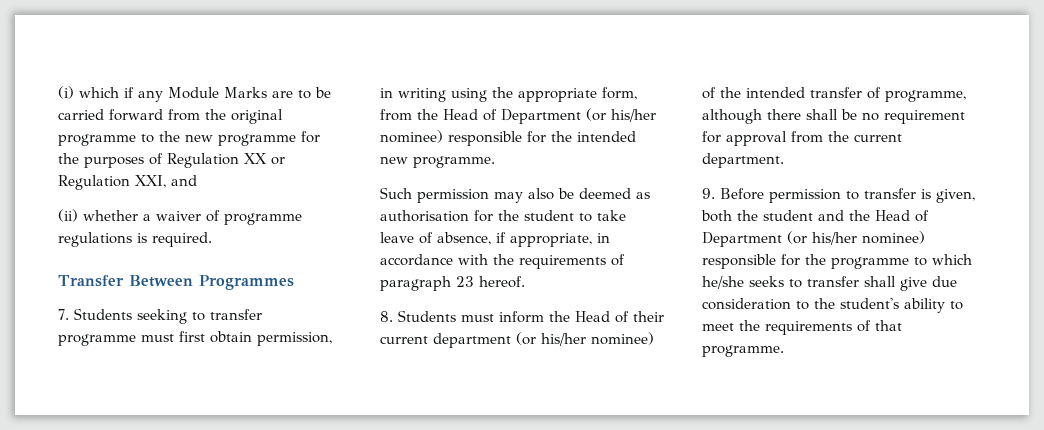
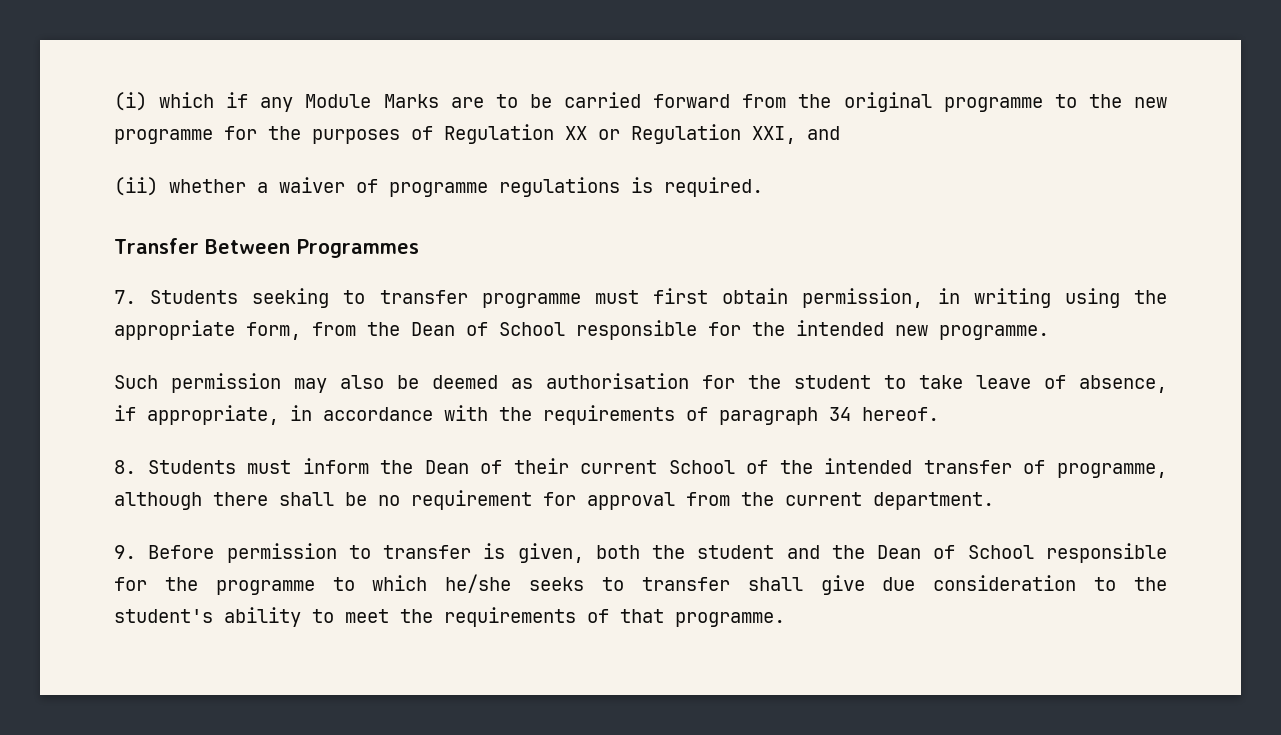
- 7. Students seeking to transfer programme must first obtain permission, in writing using the appropriate form, from the Head of Department (or his/her nominee) responsible for the intended new programme.
+ 7. Students seeking to transfer programme must first obtain permission, in writing using the appropriate form, from the Dean of School responsible for the intended new programme.
- Such permission may also be deemed as authorisation for the student to take leave of absence, if appropriate, in accordance with the requirements of paragraph 23 hereof.
+ Such permission may also be deemed as authorisation for the student to take leave of absence, if appropriate, in accordance with the requirements of paragraph 34 hereof.
- 8. Students must inform the Head of their current department (or his/her nominee) of the intended transfer of programme, although there shall be no requirement for approval from the current department.
+ 8. Students must inform the Dean of their current School of the intended transfer of programme, although there shall be no requirement for approval from the current department.
- 9. Before permission to transfer is given, both the student and the Head of Department (or his/her nominee) responsible for the programme to which he/she seeks to transfer shall give due consideration to the student's ability to meet the requirements of that programme.
+ 9. Before permission to transfer is given, both the student and the Dean of School responsible for the programme to which he/she seeks to transfer shall give due consideration to the student's ability to meet the requirements of that programme.

